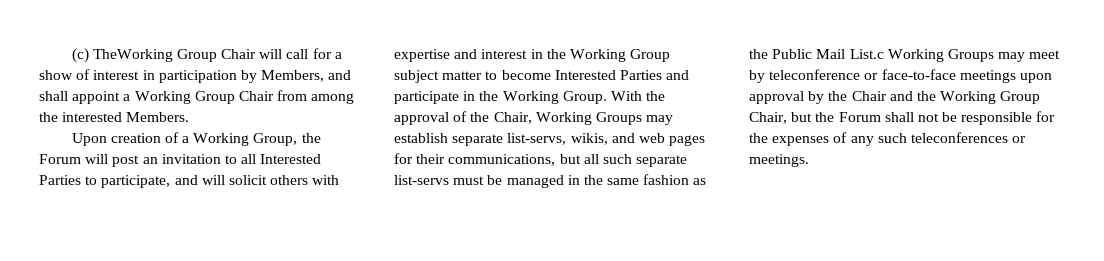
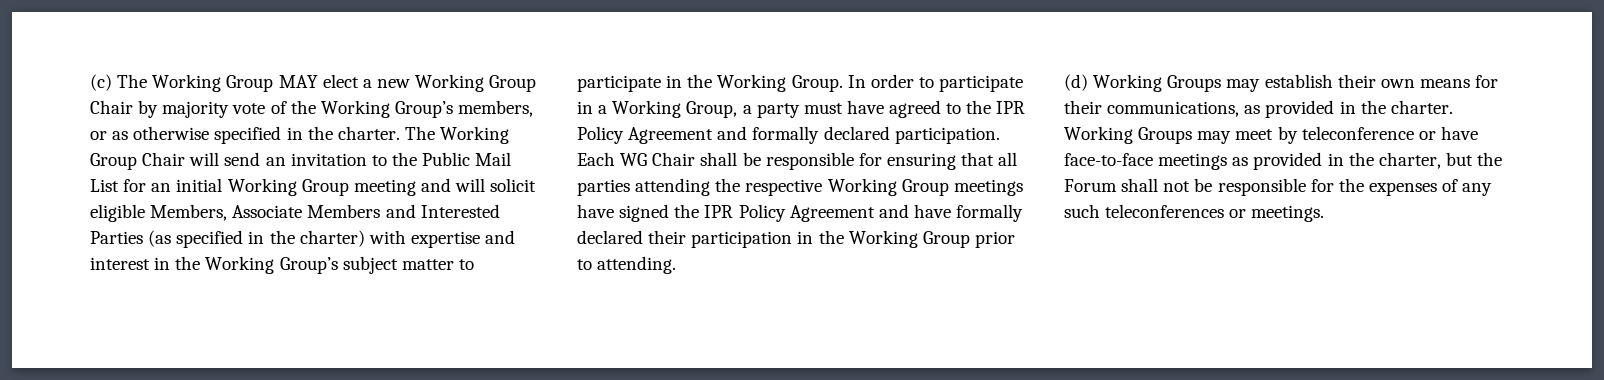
- (c) TheWorking Group Chair will call for a show of interest in participation by Members, and shall appoint a Working Group Chair from among the interested Members.
- Upon creation of a Working Group, the Forum will post an invitation to all Interested Parties to participate, and will solicit others with expertise and interest in the Working Group subject matter to become Interested Parties and participate in the Working Group.
+ (c) The Working Group MAY elect a new Working Group Chair by majority vote of the Working Group’s members, or as otherwise specified in the charter. The Working Group Chair will send an invitation to the Public Mail List for an initial Working Group meeting and will solicit eligible Members, Associate Members and Interested Parties (as specified in the charter) with expertise and interest in the Working Group’s subject matter to participate in the Working Group.
- With the approval of the Chair, Working Groups may establish separate list-servs, wikis, and web pages for their communications, but all such separate list-servs must be managed in the same fashion as the Public Mail List.c Working Groups may meet by teleconference or face-to-face meetings upon approval by the Chair and the Working Group Chair, but the Forum shall not be responsible for the expenses of any such teleconferences or meetings.
+ In order to participate in a Working Group, a party must have agreed to the IPR Policy Agreement and formally declared participation. Each WG Chair shall be responsible for ensuring that all parties attending the respective Working Group meetings have signed the IPR Policy Agreement and have formally declared their participation in the Working Group prior to attending.
+ (d) Working Groups may establish their own means for their communications, as provided in the charter. Working Groups may meet by teleconference or have face-to-face meetings as provided in the charter, but the Forum shall not be responsible for the expenses of any such teleconferences or meetings.

